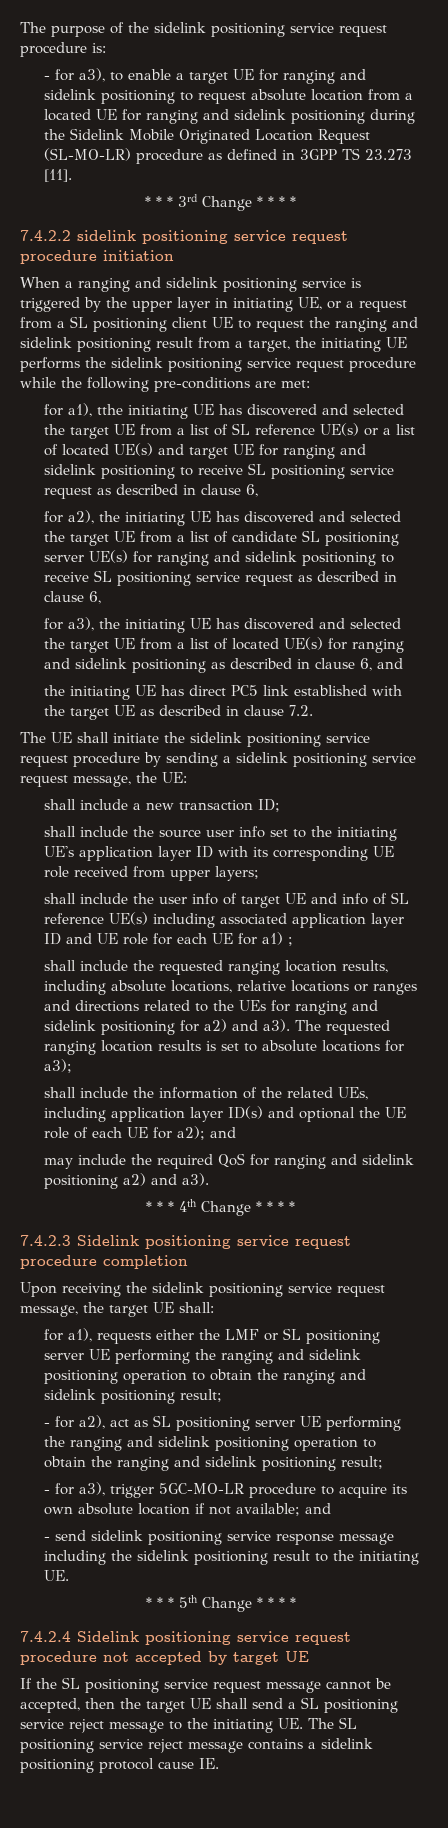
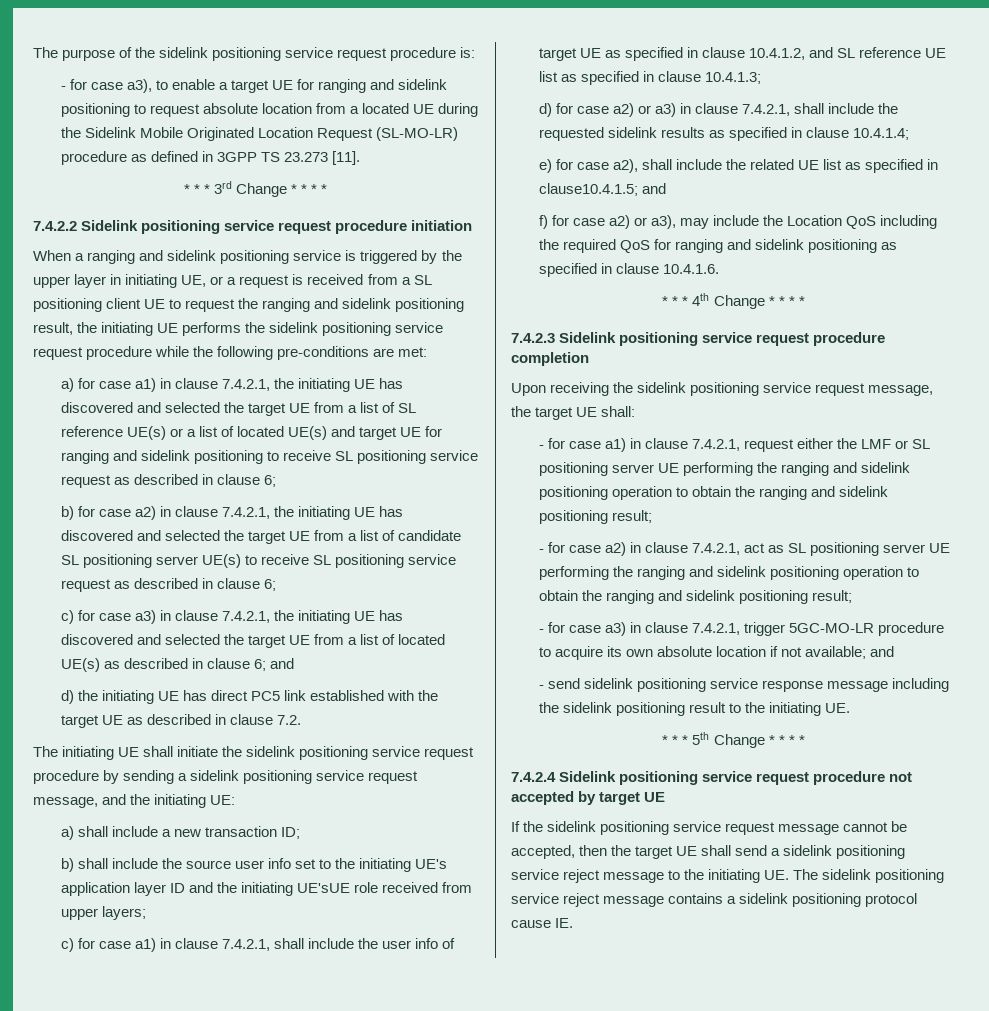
- - for a3), to enable a target UE for ranging and sidelink positioning to request absolute location from a located UE for ranging and sidelink positioning during the Sidelink Mobile Originated Location Request (SL-MO-LR) procedure as defined in 3GPP TS 23.273 [11].
+ - for case a3), to enable a target UE for ranging and sidelink positioning to request absolute location from a located UE during the Sidelink Mobile Originated Location Request (SL-MO-LR) procedure as defined in 3GPP TS 23.273 [11].
- 7.4.2.2 sidelink positioning service request procedure initiation
+ 7.4.2.2 Sidelink positioning service request procedure initiation
- When a ranging and sidelink positioning service is triggered by the upper layer in initiating UE, or a request from a SL positioning client UE to request the ranging and sidelink positioning result from a target, the initiating UE performs the sidelink positioning service request procedure while the following pre-conditions are met:
+ When a ranging and sidelink positioning service is triggered by the upper layer in initiating UE, or a request is received from a SL positioning client UE to request the ranging and sidelink positioning result, the initiating UE performs the sidelink positioning service request procedure while the following pre-conditions are met:
- for a1), tthe initiating UE has discovered and selected the target UE from a list of SL reference UE(s) or a list of located UE(s) and target UE for ranging and sidelink positioning to receive SL positioning service request as described in clause 6,
- for a2), the initiating UE has discovered and selected the target UE from a list of candidate SL positioning server UE(s) for ranging and sidelink positioning to receive SL positioning service request as described in clause 6,
- for a3), the initiating UE has discovered and selected the target UE from a list of located UE(s) for ranging and sidelink positioning as described in clause 6, and
- the initiating UE has direct PC5 link established with the target UE as described in clause 7.2.
+ a) for case a1) in clause 7.4.2.1, the initiating UE has discovered and selected the target UE from a list of SL reference UE(s) or a list of located UE(s) and target UE for ranging and sidelink positioning to receive SL positioning service request as described in clause 6;
+ b) for case a2) in clause 7.4.2.1, the initiating UE has discovered and selected the target UE from a list of candidate SL positioning server UE(s) to receive SL positioning service request as described in clause 6;
+ c) for case a3) in clause 7.4.2.1, the initiating UE has discovered and selected the target UE from a list of located UE(s) as described in clause 6; and
+ d) the initiating UE has direct PC5 link established with the target UE as described in clause 7.2.
- The UE shall initiate the sidelink positioning service request procedure by sending a sidelink positioning service request message, the UE:
+ The initiating UE shall initiate the sidelink positioning service request procedure by sending a sidelink positioning service request message, and the initiating UE:
- shall include a new transaction ID;
+ a) shall include a new transaction ID;
- shall include the source user info set to the initiating UE's application layer ID with its corresponding UE role received from upper layers;
+ b) shall include the source user info set to the initiating UE's application layer ID and the initiating UE'sUE role received from upper layers;
- shall include the user info of target UE and info of SL reference UE(s) including associated application layer ID and UE role for each UE for a1) ;
- shall include the requested ranging location results, including absolute locations, relative locations or ranges and directions related to the UEs for ranging and sidelink positioning for a2) and a3). The requested ranging location results is set to absolute locations for a3);
- shall include the information of the related UEs, including application layer ID(s) and optional the UE role of each UE for a2); and
- may include the required QoS for ranging and sidelink positioning a2) and a3).
+ c) for case a1) in clause 7.4.2.1, shall include the user info of target UE as specified in clause 10.4.1.2, and SL reference UE list as specified in clause 10.4.1.3;
+ d) for case a2) or a3) in clause 7.4.2.1, shall include the requested sidelink results as specified in clause 10.4.1.4;
+ e) for case a2), shall include the related UE list as specified in clause10.4.1.5; and
+ f) for case a2) or a3), may include the Location QoS including the required QoS for ranging and sidelink positioning as specified in clause 10.4.1.6.
- for a1), requests either the LMF or SL positioning server UE performing the ranging and sidelink positioning operation to obtain the ranging and sidelink positioning result;
+ - for case a1) in clause 7.4.2.1, request either the LMF or SL positioning server UE performing the ranging and sidelink positioning operation to obtain the ranging and sidelink positioning result;
- - for a2), act as SL positioning server UE performing the ranging and sidelink positioning operation to obtain the ranging and sidelink positioning result;
+ - for case a2) in clause 7.4.2.1, act as SL positioning server UE performing the ranging and sidelink positioning operation to obtain the ranging and sidelink positioning result;
- - for a3), trigger 5GC-MO-LR procedure to acquire its own absolute location if not available; and
+ - for case a3) in clause 7.4.2.1, trigger 5GC-MO-LR procedure to acquire its own absolute location if not available; and
- If the SL positioning service request message cannot be accepted, then the target UE shall send a SL positioning service reject message to the initiating UE. The SL positioning service reject message contains a sidelink positioning protocol cause IE.
+ If the sidelink positioning service request message cannot be accepted, then the target UE shall send a sidelink positioning service reject message to the initiating UE. The sidelink positioning service reject message contains a sidelink positioning protocol cause IE.

